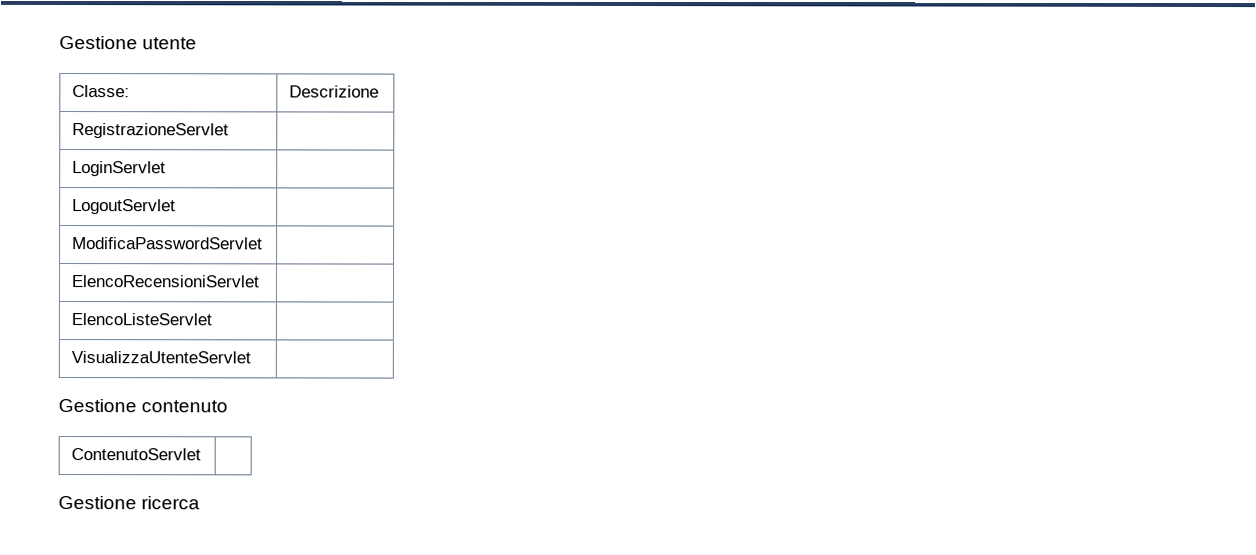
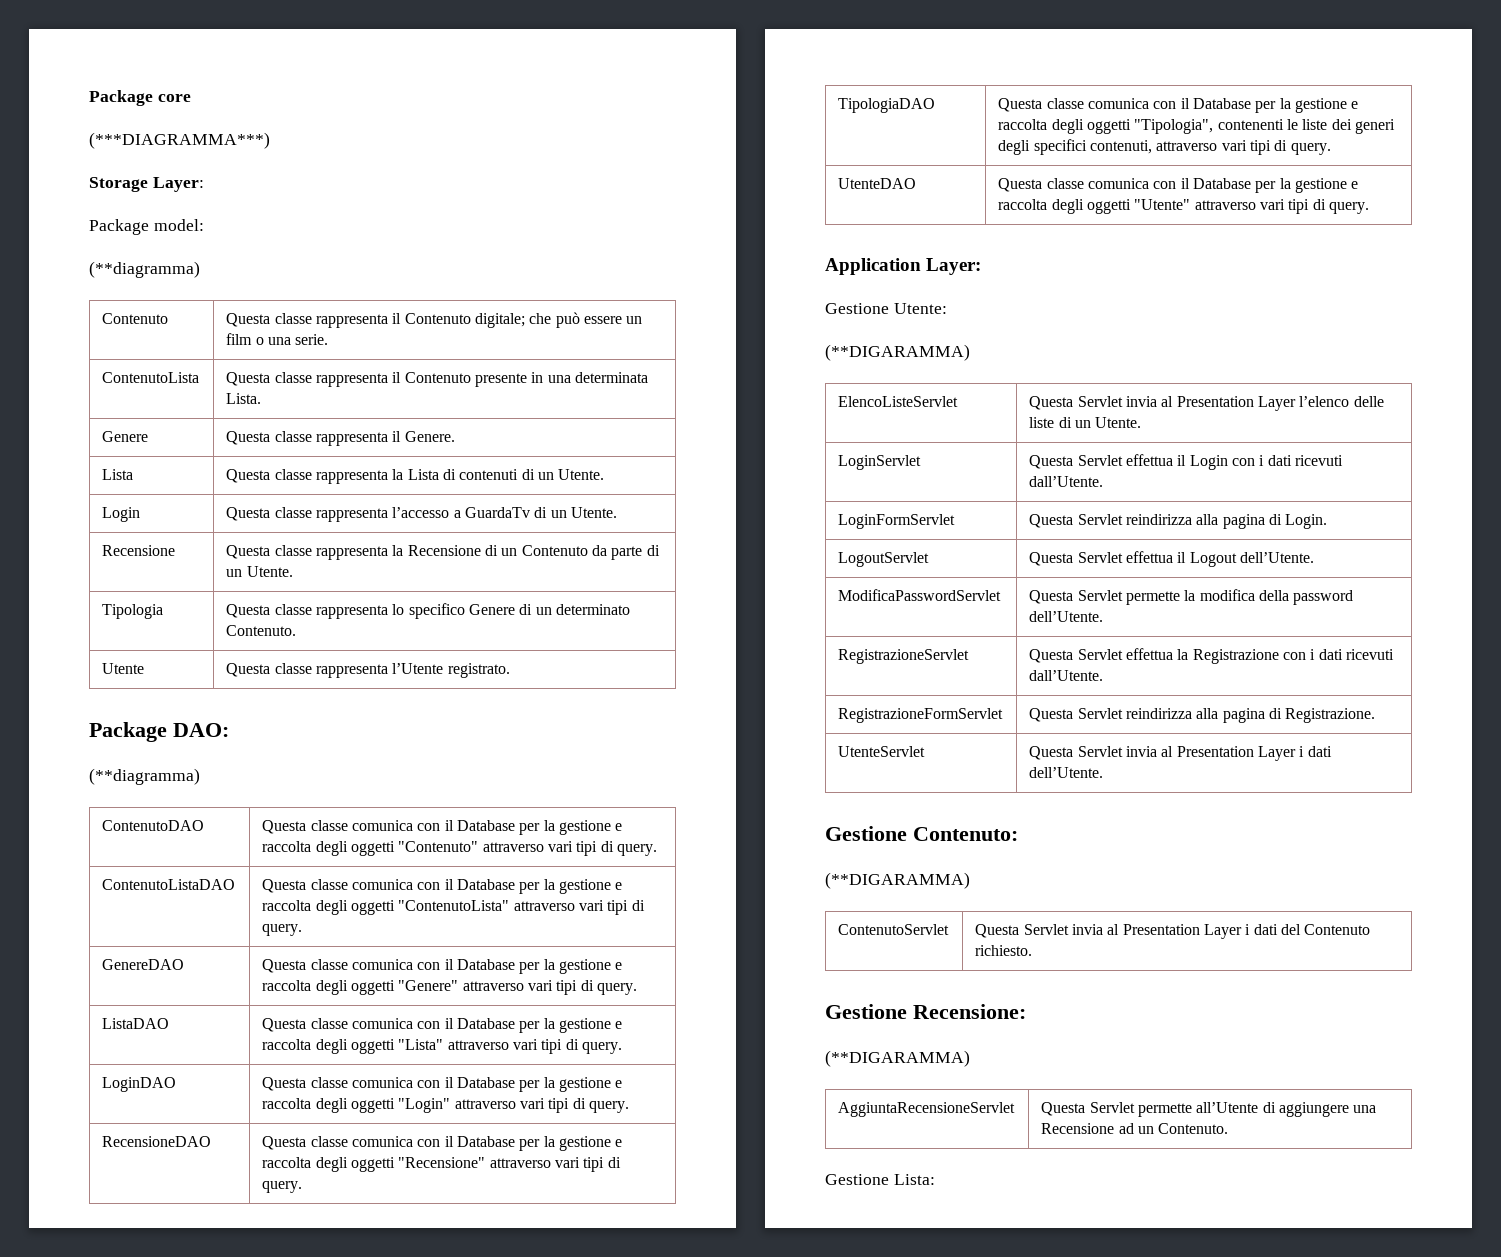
- Gestione utente
- Classe: | Descrizione
- RegistrazioneServlet |
- LoginServlet |
- LogoutServlet |
- ModificaPasswordServlet |
- ElencoRecensioniServlet |
- ElencoListeServlet |
- VisualizzaUtenteServlet |
- Gestione contenuto
+ Package core
+ (***DIAGRAMMA***)
+ Storage Layer:
+ Package model:
+ (**diagramma)
+ Contenuto | Questa classe rappresenta il Contenuto digitale; che può essere un film o una serie.
+ ContenutoLista | Questa classe rappresenta il Contenuto presente in una determinata Lista.
+ Genere | Questa classe rappresenta il Genere.
+ Lista | Questa classe rappresenta la Lista di contenuti di un Utente.
+ Login | Questa classe rappresenta l’accesso a GuardaTv di un Utente.
+ Recensione | Questa classe rappresenta la Recensione di un Contenuto da parte di un Utente.
+ Tipologia | Questa classe rappresenta lo specifico Genere di un determinato Contenuto.
+ Utente | Questa classe rappresenta l’Utente registrato.
+ Package DAO:
+ (**diagramma)
+ ContenutoDAO | Questa classe comunica con il Database per la gestione e raccolta degli oggetti "Contenuto" attraverso vari tipi di query.
+ ContenutoListaDAO | Questa classe comunica con il Database per la gestione e raccolta degli oggetti "ContenutoLista" attraverso vari tipi di query.
+ GenereDAO | Questa classe comunica con il Database per la gestione e raccolta degli oggetti "Genere" attraverso vari tipi di query.
+ ListaDAO | Questa classe comunica con il Database per la gestione e raccolta degli oggetti "Lista" attraverso vari tipi di query.
+ LoginDAO | Questa classe comunica con il Database per la gestione e raccolta degli oggetti "Login" attraverso vari tipi di query.
+ RecensioneDAO | Questa classe comunica con il Database per la gestione e raccolta degli oggetti "Recensione" attraverso vari tipi di query.
+ TipologiaDAO | Questa classe comunica con il Database per la gestione e raccolta degli oggetti "Tipologia", contenenti le liste dei generi degli specifici contenuti, attraverso vari tipi di query.
+ UtenteDAO | Questa classe comunica con il Database per la gestione e raccolta degli oggetti "Utente" attraverso vari tipi di query.
+ Application Layer:
+ Gestione Utente:
+ (**DIGARAMMA)
+ ElencoListeServlet | Questa Servlet invia al Presentation Layer l’elenco delle liste di un Utente.
+ LoginServlet | Questa Servlet effettua il Login con i dati ricevuti dall’Utente.
+ LoginFormServlet | Questa Servlet reindirizza alla pagina di Login.
+ LogoutServlet | Questa Servlet effettua il Logout dell’Utente.
+ ModificaPasswordServlet | Questa Servlet permette la modifica della password dell’Utente.
+ RegistrazioneServlet | Questa Servlet effettua la Registrazione con i dati ricevuti dall’Utente.
+ RegistrazioneFormServlet | Questa Servlet reindirizza alla pagina di Registrazione.
+ UtenteServlet | Questa Servlet invia al Presentation Layer i dati dell’Utente.
+ Gestione Contenuto:
+ (**DIGARAMMA)
- ContenutoServlet |
- Gestione ricerca
+ ContenutoServlet | Questa Servlet invia al Presentation Layer i dati del Contenuto richiesto.
+ Gestione Recensione:
+ (**DIGARAMMA)
+ AggiuntaRecensioneServlet | Questa Servlet permette all’Utente di aggiungere una Recensione ad un Contenuto.
+ Gestione Lista:

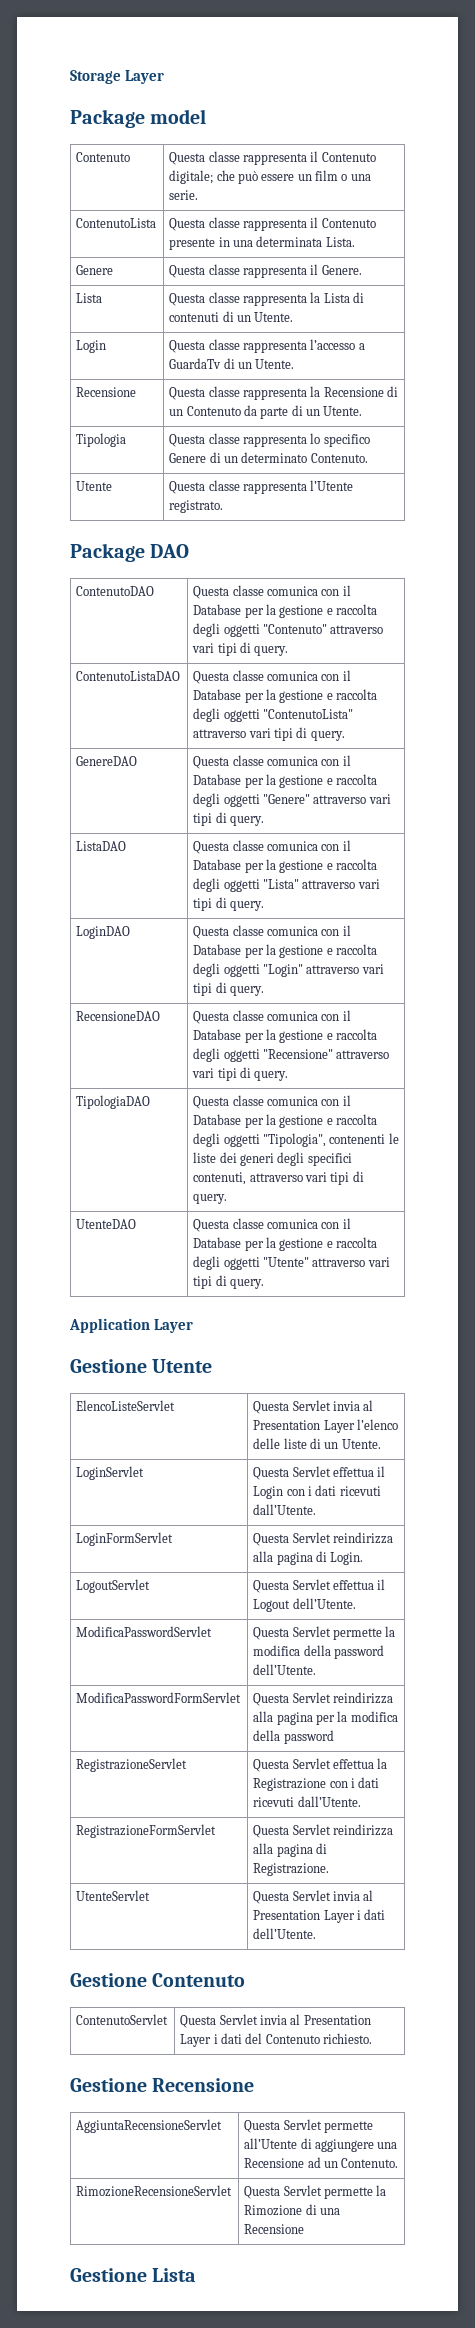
- Package core
- (***DIAGRAMMA***)
- Storage Layer:
- Package model:
- (**diagramma)
+ Storage Layer
+ Package model
- Package DAO:
- (**diagramma)
+ Package DAO
- Application Layer:
- Gestione Utente:
- (**DIGARAMMA)
+ Application Layer
+ Gestione Utente
+ ModificaPasswordFormServlet | Questa Servlet reindirizza alla pagina per la modifica della password
- Gestione Contenuto:
- (**DIGARAMMA)
+ Gestione Contenuto
- Gestione Recensione:
- (**DIGARAMMA)
+ Gestione Recensione
- Gestione Lista:
+ RimozioneRecensioneServlet | Questa Servlet permette la Rimozione di una Recensione
+ Gestione Lista

